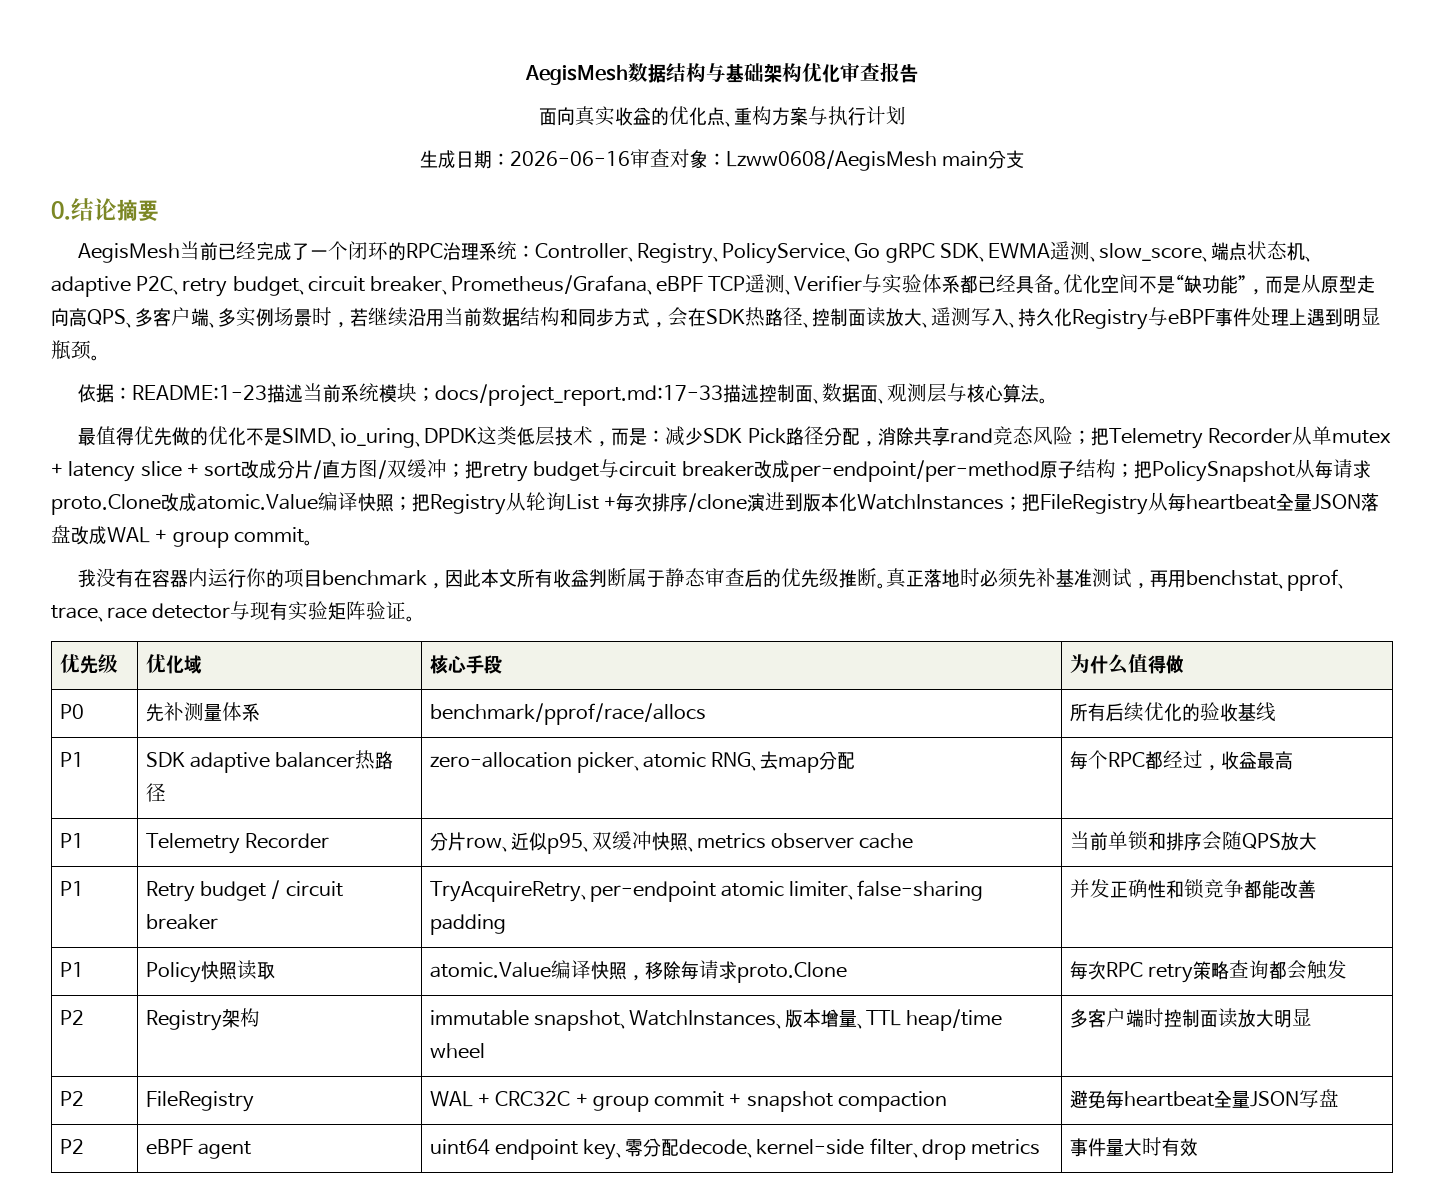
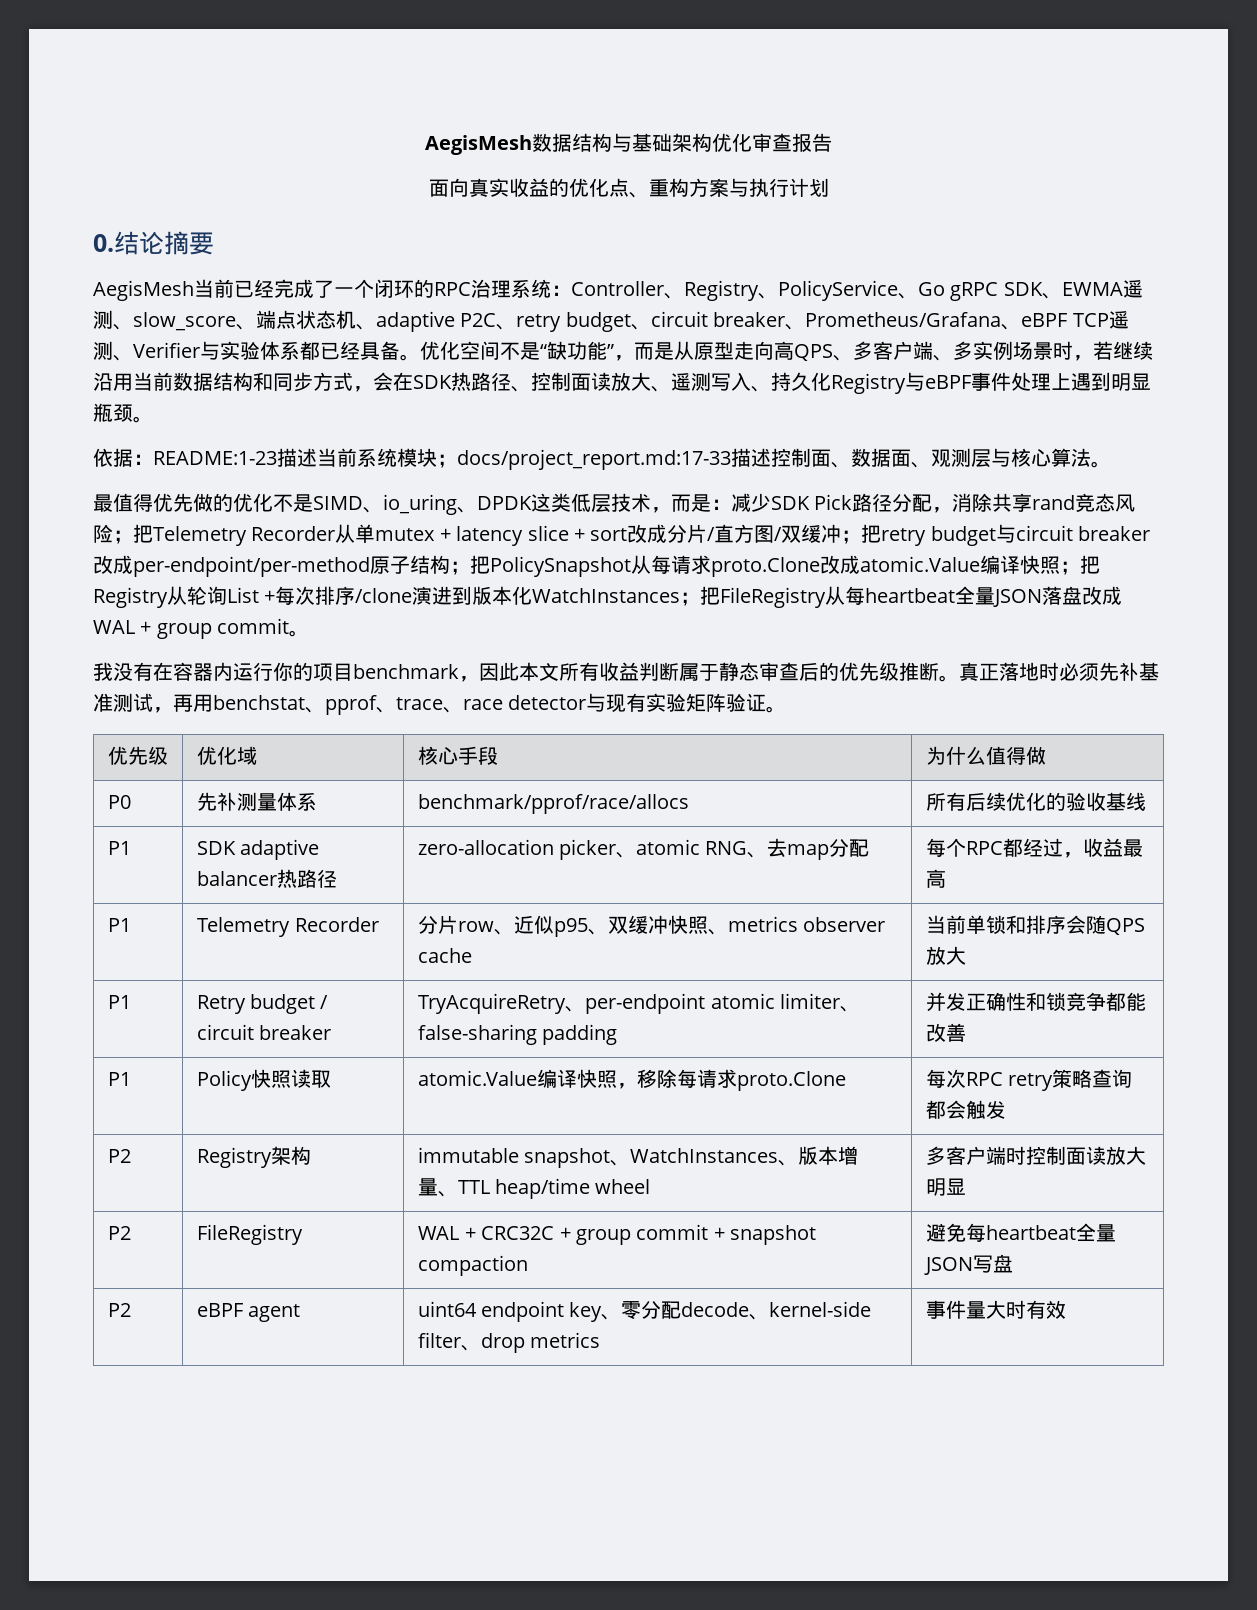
- 生成日期：2026-06-16审查对象：Lzww0608/AegisMesh main分支

